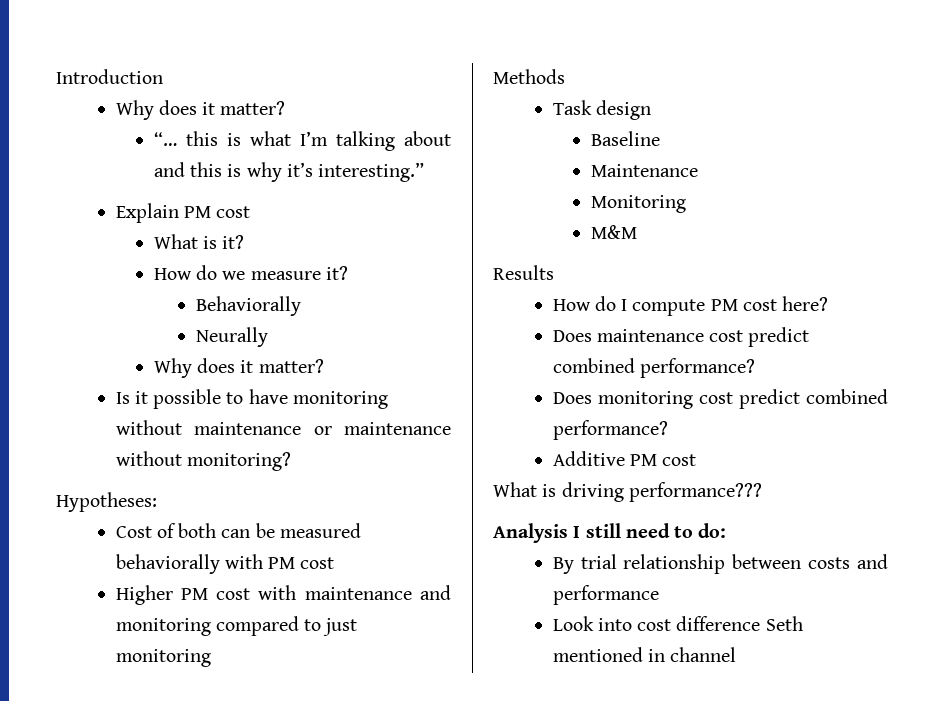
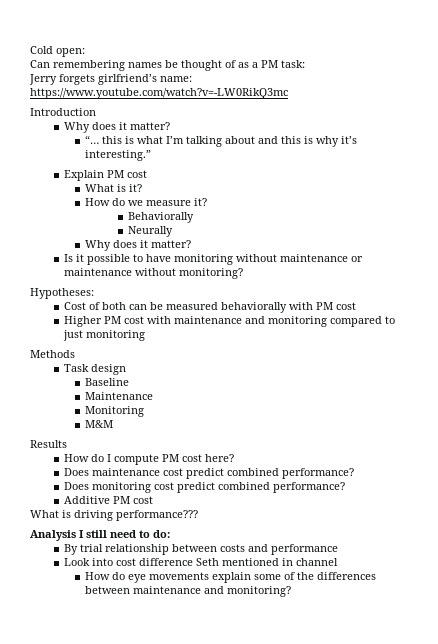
+ Cold open:
+ Can remembering names be thought of as a PM task:
+ Jerry forgets girlfriend’s name: https://www.youtube.com/watch?v=-LW0RikQ3mc
+ How do eye movements explain some of the differences between maintenance and monitoring?

